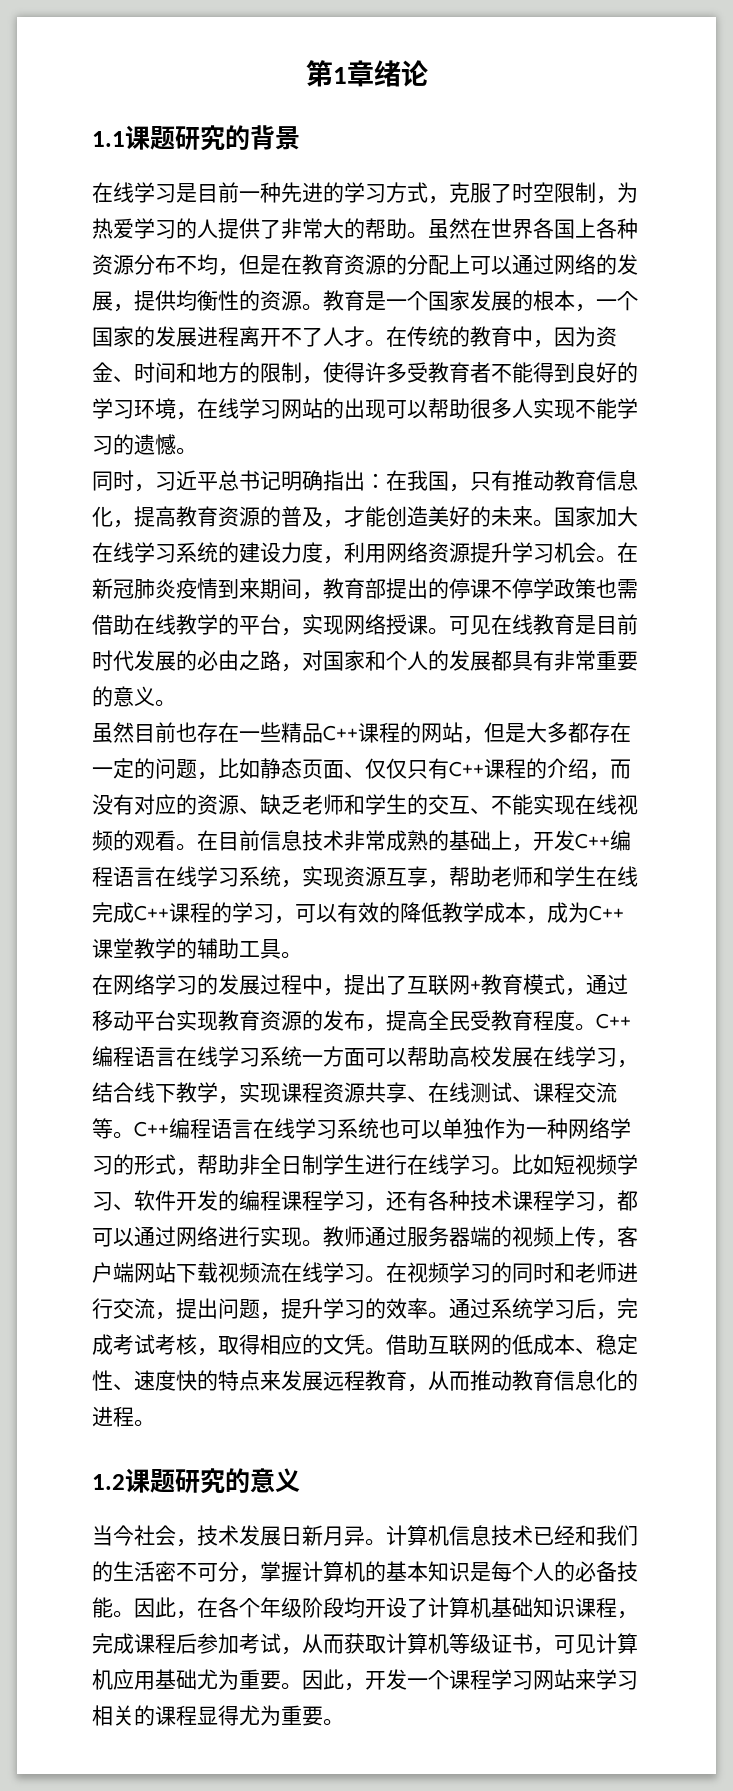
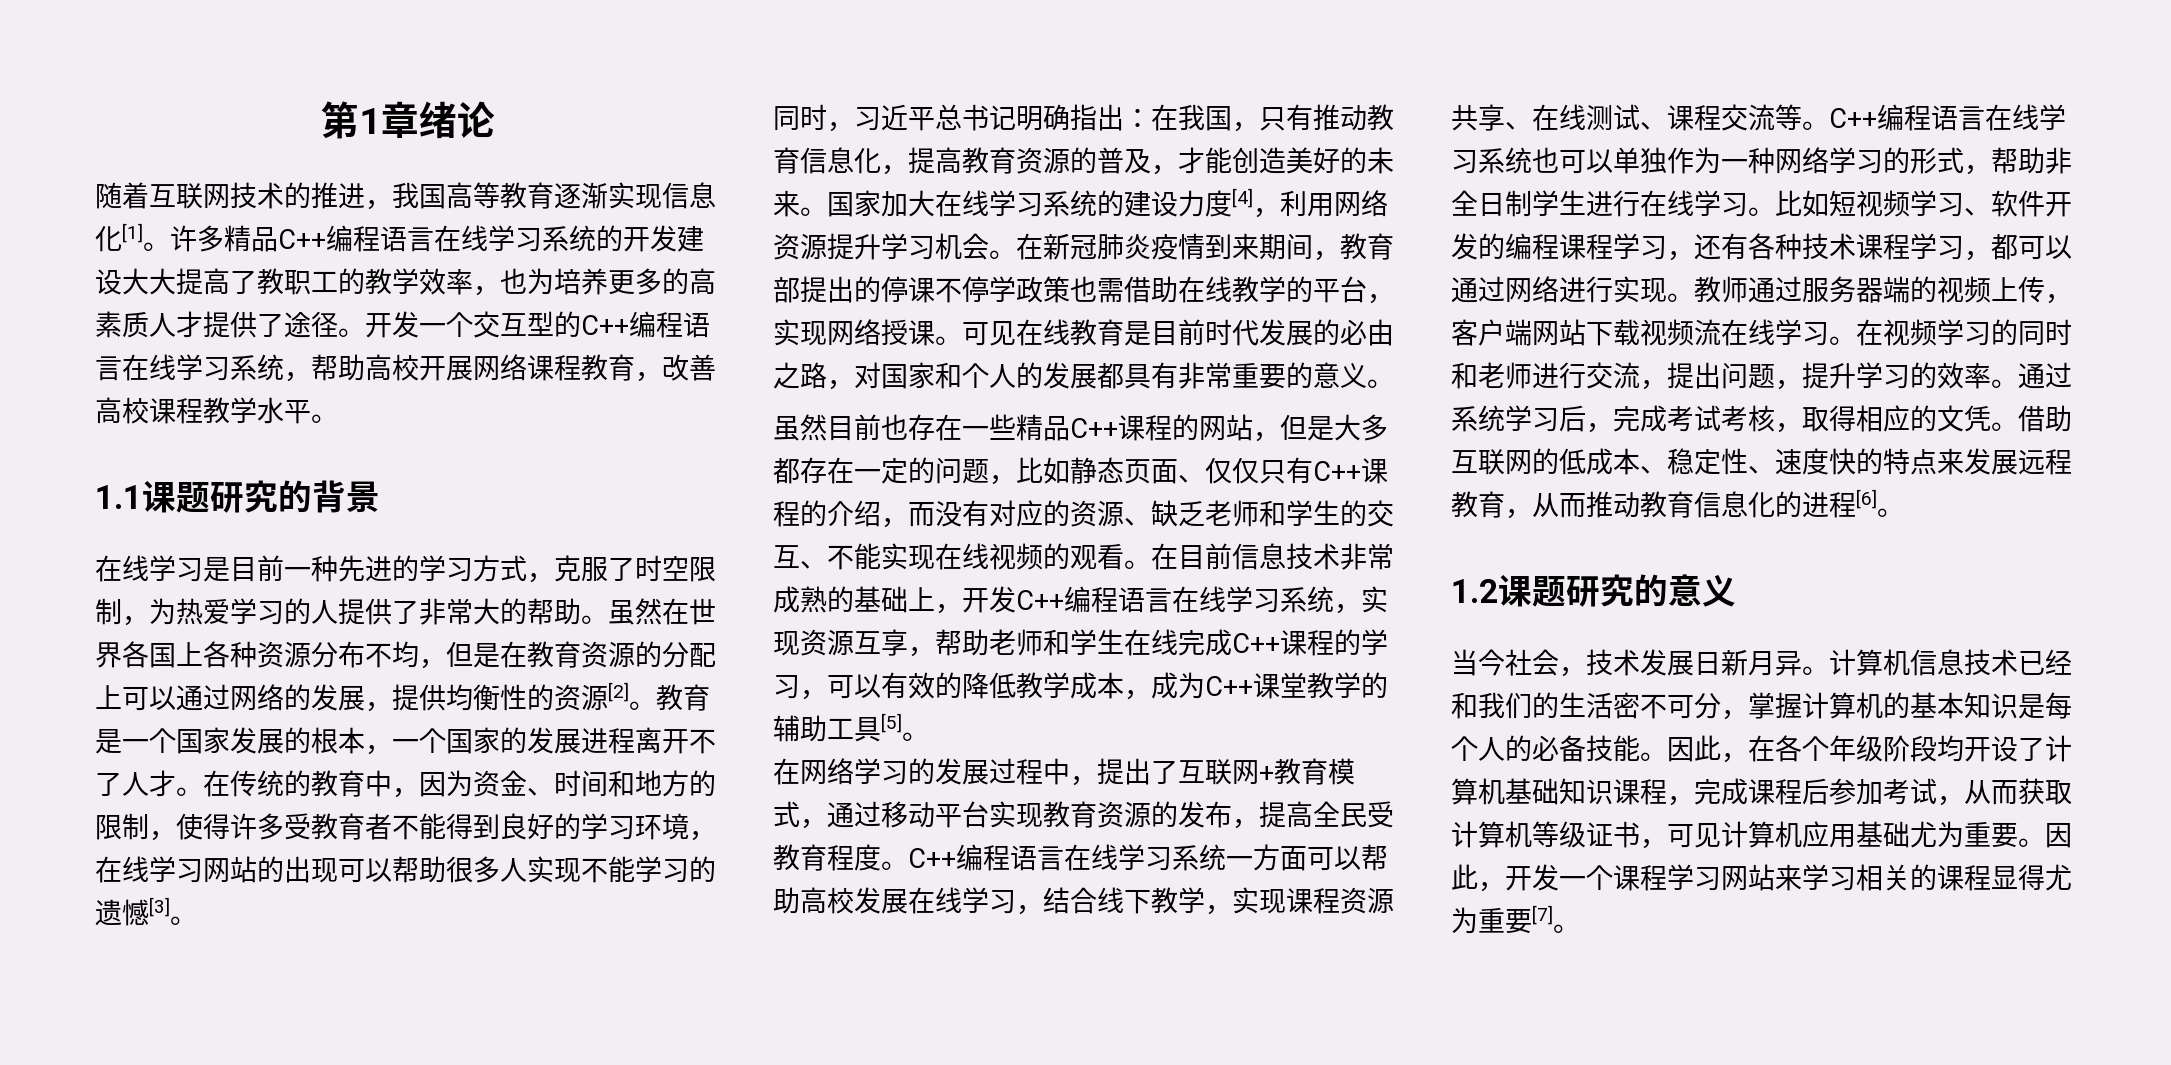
+ 随着互联网技术的推进，我国高等教育逐渐实现信息化[1]。许多精品C++编程语言在线学习系统的开发建设大大提高了教职工的教学效率，也为培养更多的高素质人才提供了途径。开发一个交互型的C++编程语言在线学习系统，帮助高校开展网络课程教育，改善高校课程教学水平。
- 虽然在世界各国上各种资源分布不均，但是在教育资源的分配上可以通过网络的发展，提供均衡性的资源。
+ 虽然在世界各国上各种资源分布不均，但是在教育资源的分配上可以通过网络的发展，提供均衡性的资源[2]。
- 在传统的教育中，因为资金、时间和地方的限制，使得许多受教育者不能得到良好的学习环境，在线学习网站的出现可以帮助很多人实现不能学习的遗憾。
+ 在传统的教育中，因为资金、时间和地方的限制，使得许多受教育者不能得到良好的学习环境，在线学习网站的出现可以帮助很多人实现不能学习的遗憾[3]。
- 国家加大在线学习系统的建设力度，利用网络资源提升学习机会。
+ 国家加大在线学习系统的建设力度[4]，利用网络资源提升学习机会。
- 在目前信息技术非常成熟的基础上，开发C++编程语言在线学习系统，实现资源互享，帮助老师和学生在线完成C++课程的学习，可以有效的降低教学成本，成为C++课堂教学的辅助工具。
+ 在目前信息技术非常成熟的基础上，开发C++编程语言在线学习系统，实现资源互享，帮助老师和学生在线完成C++课程的学习，可以有效的降低教学成本，成为C++课堂教学的辅助工具[5]。
- 借助互联网的低成本、稳定性、速度快的特点来发展远程教育，从而推动教育信息化的进程。
+ 借助互联网的低成本、稳定性、速度快的特点来发展远程教育，从而推动教育信息化的进程[6]。
- 因此，开发一个课程学习网站来学习相关的课程显得尤为重要。
+ 因此，开发一个课程学习网站来学习相关的课程显得尤为重要[7]。

